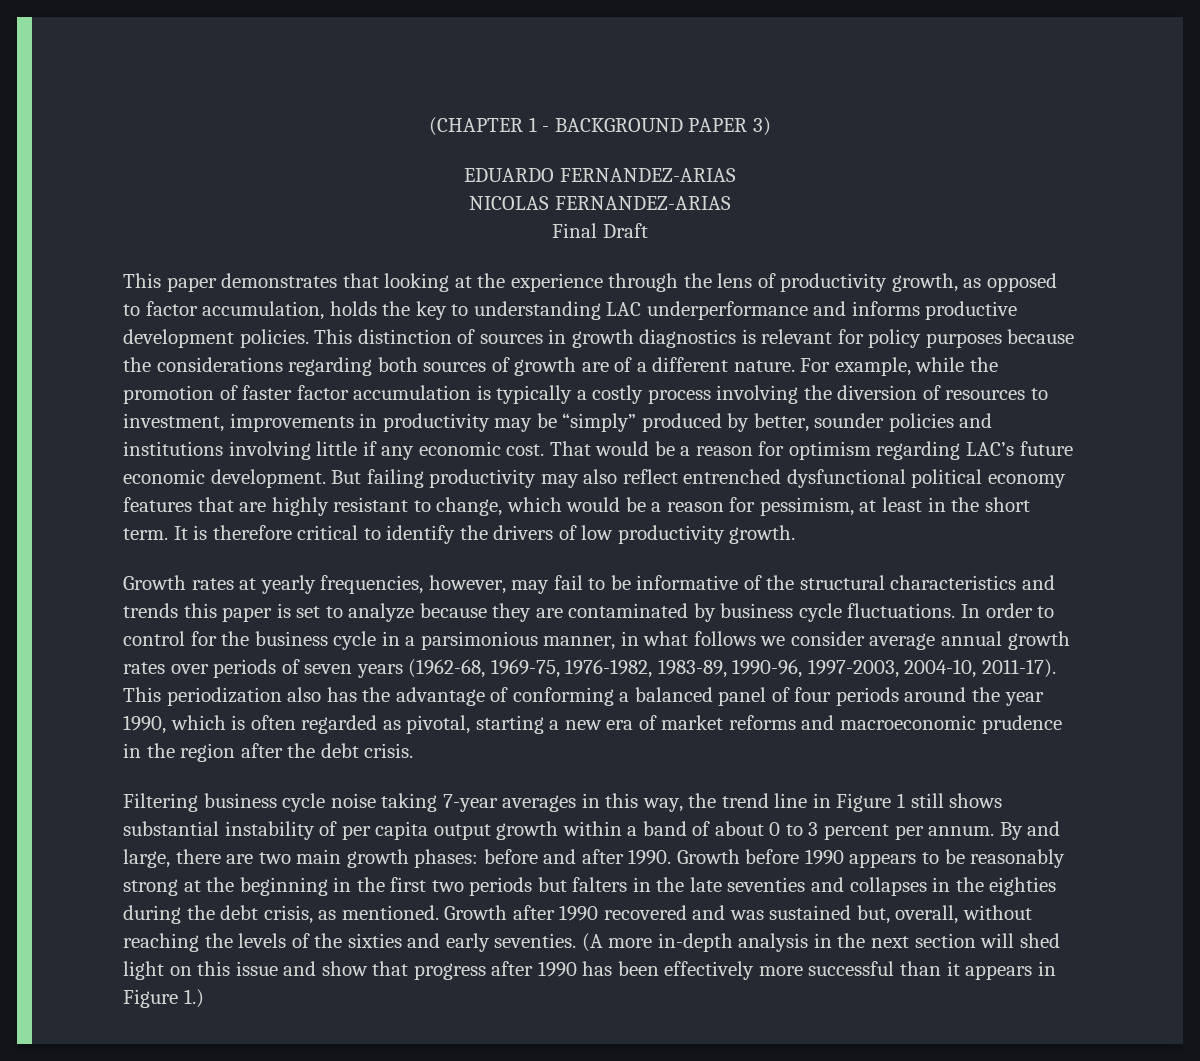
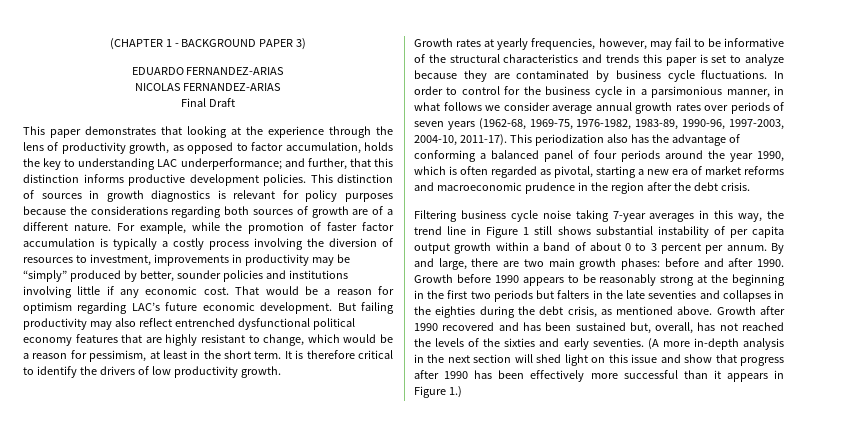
- This paper demonstrates that looking at the experience through the lens of productivity growth, as opposed to factor accumulation, holds the key to understanding LAC underperformance and informs productive development policies.
+ This paper demonstrates that looking at the experience through the lens of productivity growth, as opposed to factor accumulation, holds the key to understanding LAC underperformance; and further, that this distinction informs productive development policies.
- Growth before 1990 appears to be reasonably strong at the beginning in the first two periods but falters in the late seventies and collapses in the eighties during the debt crisis, as mentioned.
+ Growth before 1990 appears to be reasonably strong at the beginning in the first two periods but falters in the late seventies and collapses in the eighties during the debt crisis, as mentioned above.
- Growth after 1990 recovered and was sustained but, overall, without reaching the levels of the sixties and early seventies.
+ Growth after 1990 recovered and has been sustained but, overall, has not reached the levels of the sixties and early seventies.

